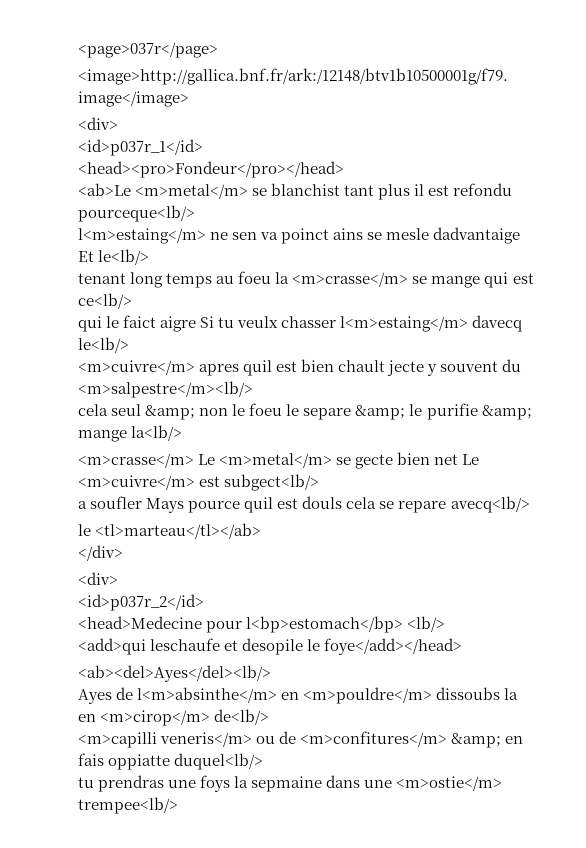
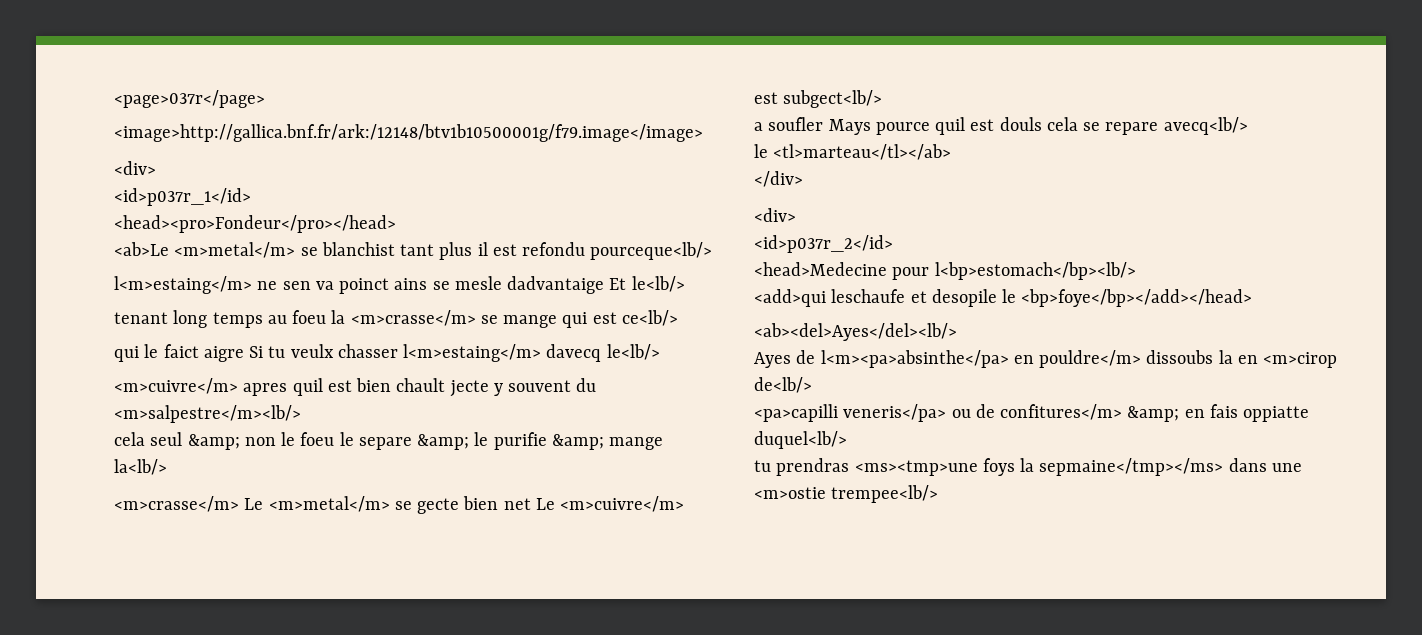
- <head>Medecine pour l<bp>estomach</bp> <lb/>
+ <head>Medecine pour l<bp>estomach</bp><lb/>
- <add>qui leschaufe et desopile le foye</add></head>
+ <add>qui leschaufe et desopile le <bp>foye</bp></add></head>
- Ayes de l<m>absinthe</m> en <m>pouldre</m> dissoubs la en <m>cirop</m> de<lb/>
+ Ayes de l<m><pa>absinthe</pa> en pouldre</m> dissoubs la en <m>cirop de<lb/>
- <m>capilli veneris</m> ou de <m>confitures</m> &amp; en fais oppiatte duquel<lb/>
+ <pa>capilli veneris</pa> ou de confitures</m> &amp; en fais oppiatte duquel<lb/>
- tu prendras une foys la sepmaine dans une <m>ostie</m> trempee<lb/>
+ tu prendras <ms><tmp>une foys la sepmaine</tmp></ms> dans une <m>ostie trempee<lb/>

